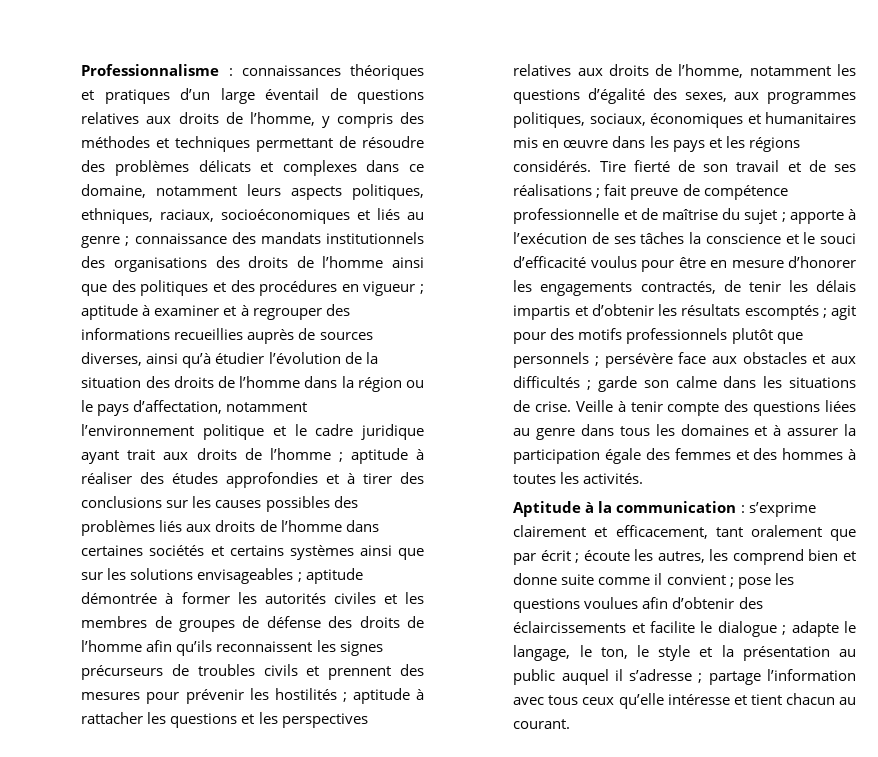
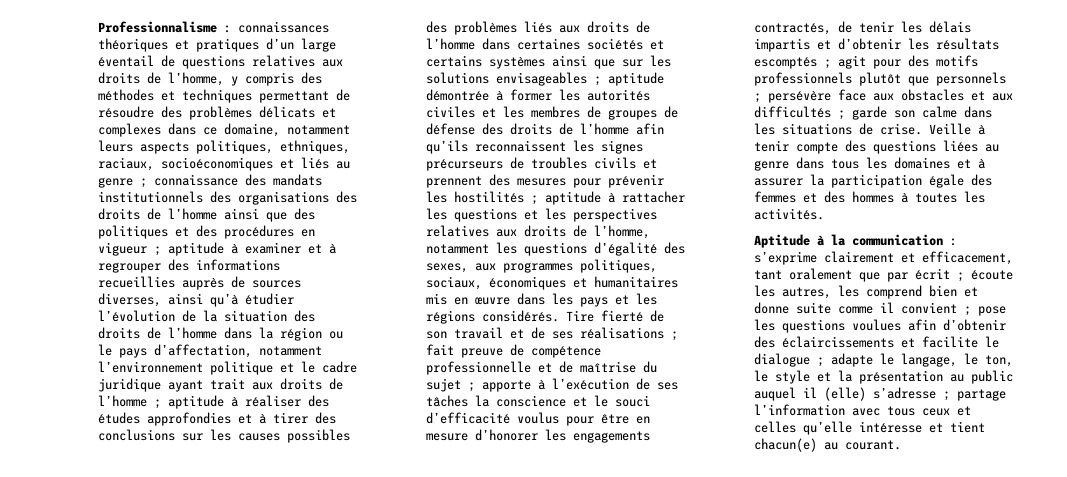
- adapte le langage, le ton, le style et la présentation au public auquel il s’adresse ;
+ adapte le langage, le ton, le style et la présentation au public auquel il (elle) s’adresse ;
- partage l’information avec tous ceux qu’elle intéresse et tient chacun au courant.
+ partage l’information avec tous ceux et celles qu’elle intéresse et tient chacun(e) au courant.

